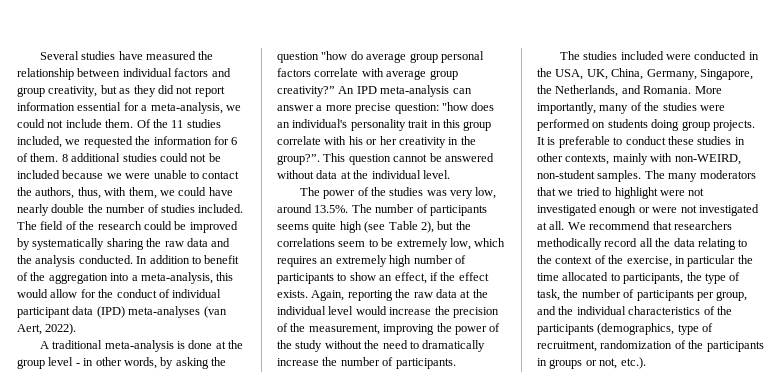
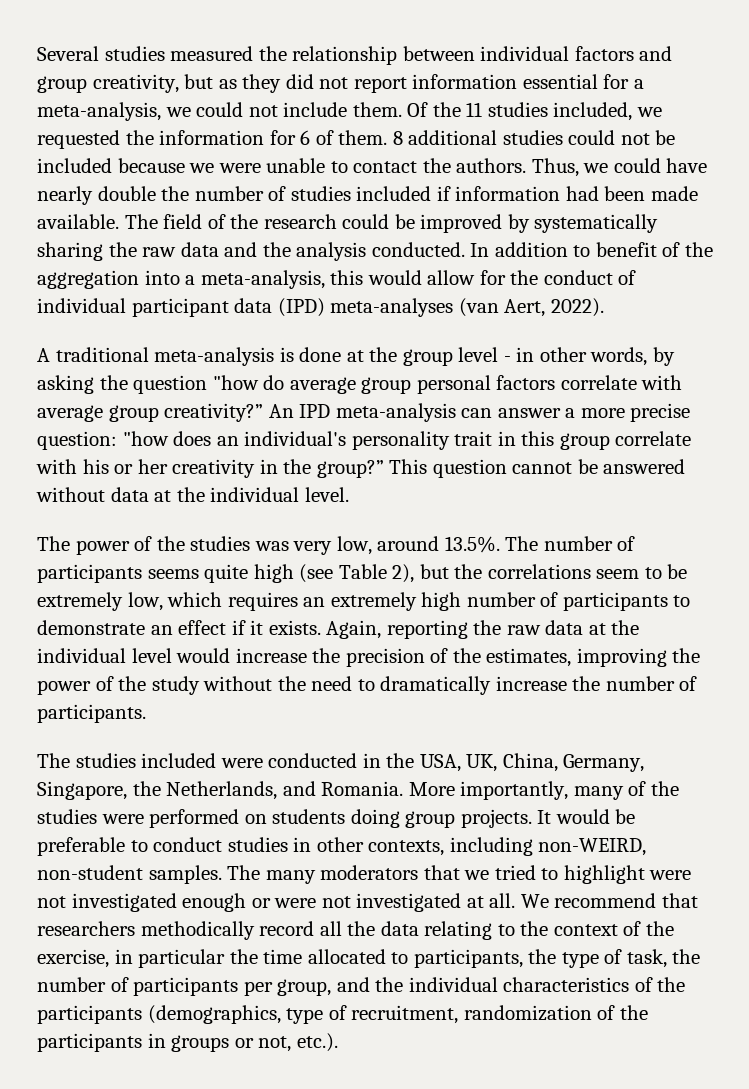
- Several studies have measured the relationship between individual factors and group creativity, but as they did not report information essential for a meta-analysis, we could not include them.
+ Several studies measured the relationship between individual factors and group creativity, but as they did not report information essential for a meta-analysis, we could not include them.
- 8 additional studies could not be included because we were unable to contact the authors, thus, with them, we could have nearly double the number of studies included.
+ 8 additional studies could not be included because we were unable to contact the authors. Thus, we could have nearly double the number of studies included if information had been made available.
- An IPD meta-analysis can answer a more precise question: "how does an individual's personality trait in this group correlate with his or her creativity in the group?”.
+ An IPD meta-analysis can answer a more precise question: "how does an individual's personality trait in this group correlate with his or her creativity in the group?”
- The power of the studies was very low, around 13.5%. The number of participants seems quite high (see Table 2), but the correlations seem to be extremely low, which requires an extremely high number of participants to show an effect, if the effect exists.
+ The power of the studies was very low, around 13.5%. The number of participants seems quite high (see Table 2), but the correlations seem to be extremely low, which requires an extremely high number of participants to demonstrate an effect if it exists.
- Again, reporting the raw data at the individual level would increase the precision of the measurement, improving the power of the study without the need to dramatically increase the number of participants.
+ Again, reporting the raw data at the individual level would increase the precision of the estimates, improving the power of the study without the need to dramatically increase the number of participants.
- It is preferable to conduct these studies in other contexts, mainly with non-WEIRD, non-student samples.
+ It would be preferable to conduct studies in other contexts, including non-WEIRD, non-student samples.

